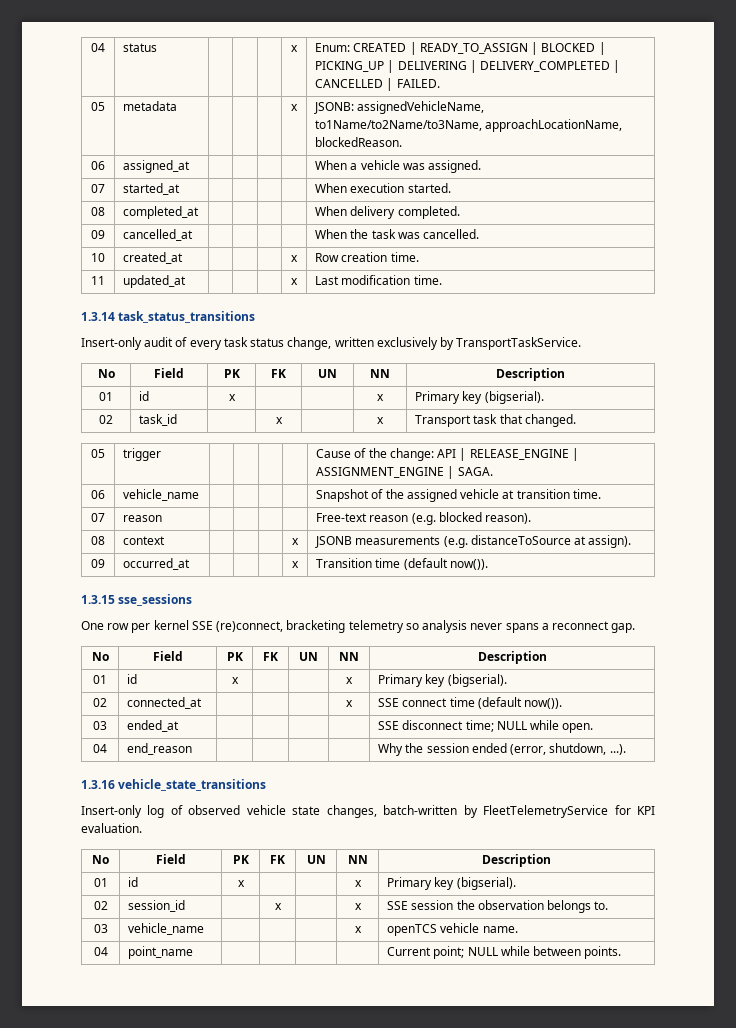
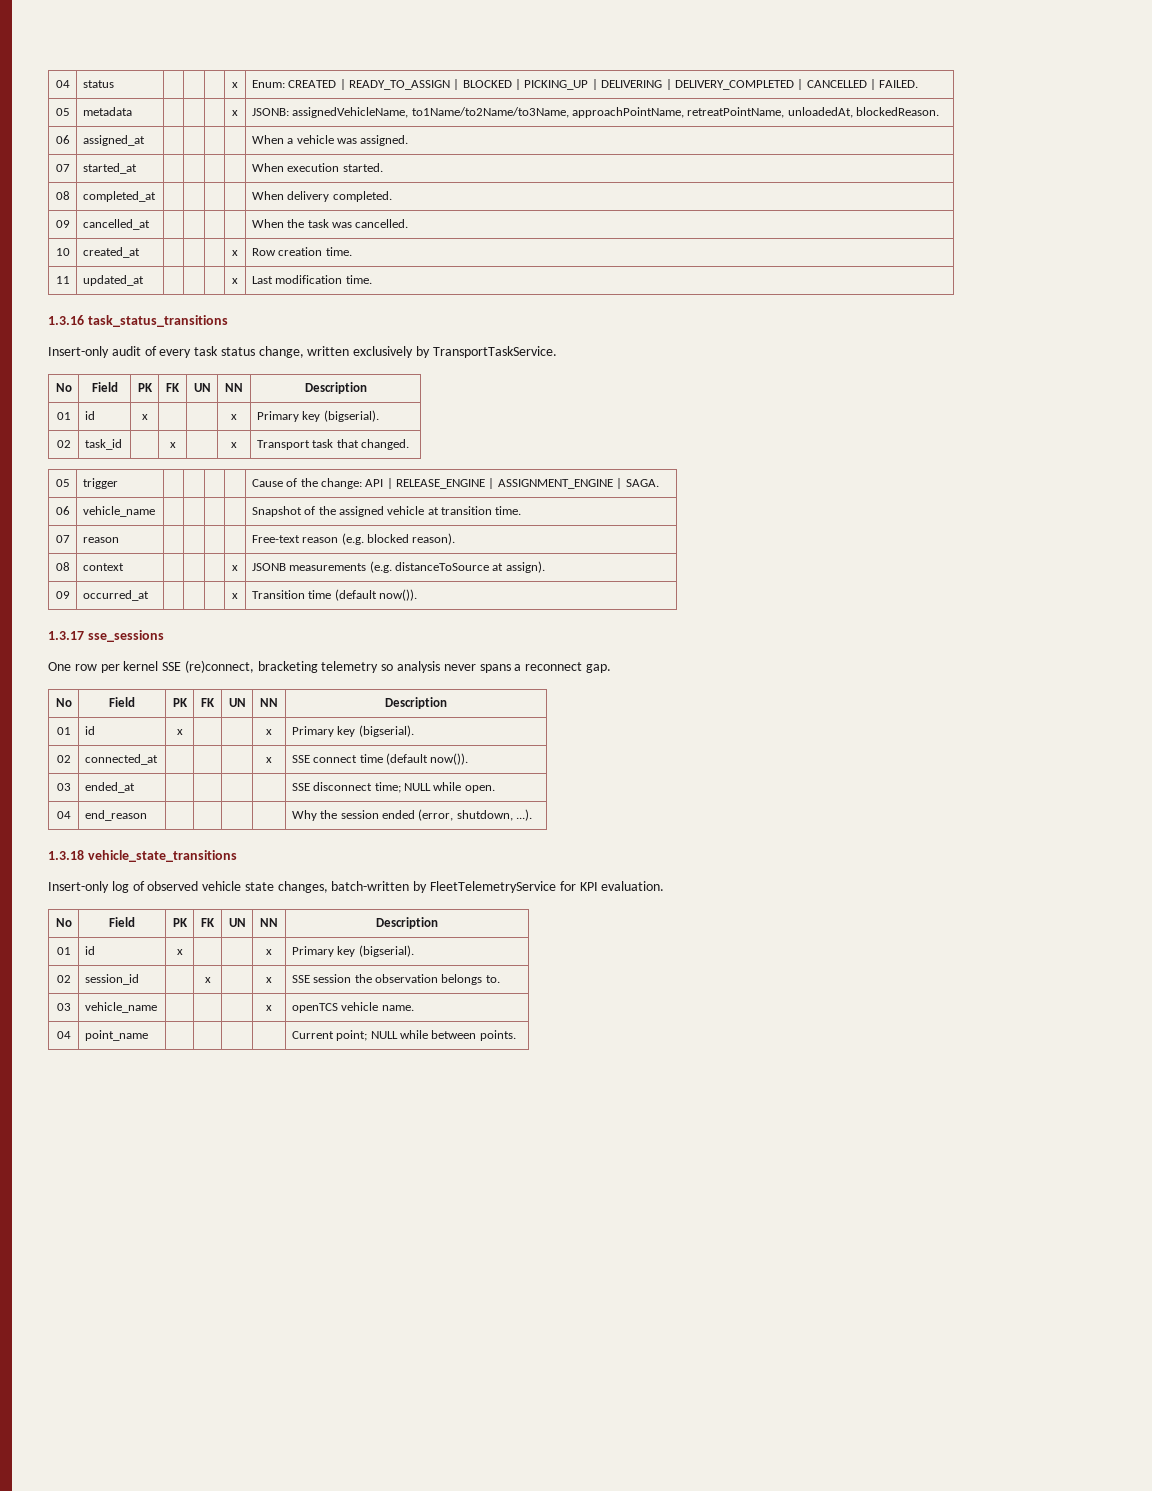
- 05 | metadata | | | | x | JSONB: assignedVehicleName, to1Name/to2Name/to3Name, approachLocationName, blockedReason.
+ 05 | metadata | | | | x | JSONB: assignedVehicleName, to1Name/to2Name/to3Name, approachPointName, retreatPointName, unloadedAt, blockedReason.
- 1.3.14 task_status_transitions
+ 1.3.16 task_status_transitions
- 1.3.15 sse_sessions
+ 1.3.17 sse_sessions
- 1.3.16 vehicle_state_transitions
+ 1.3.18 vehicle_state_transitions

